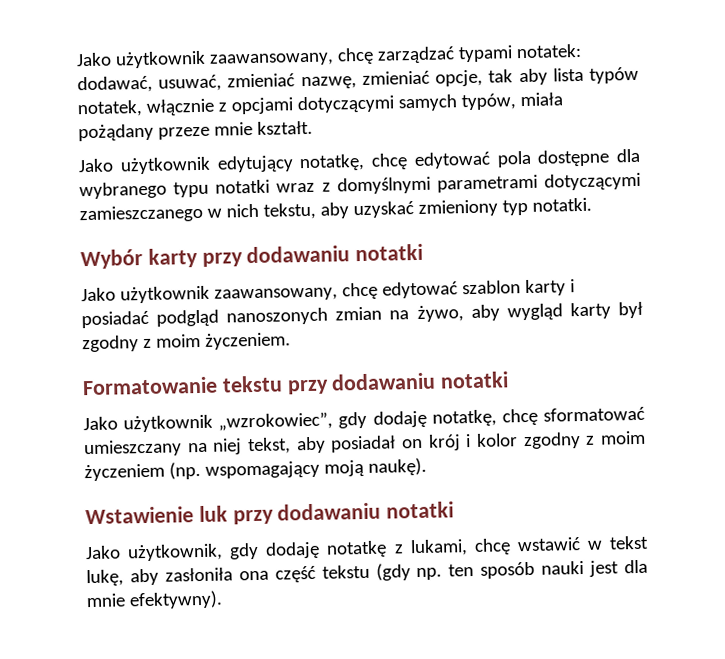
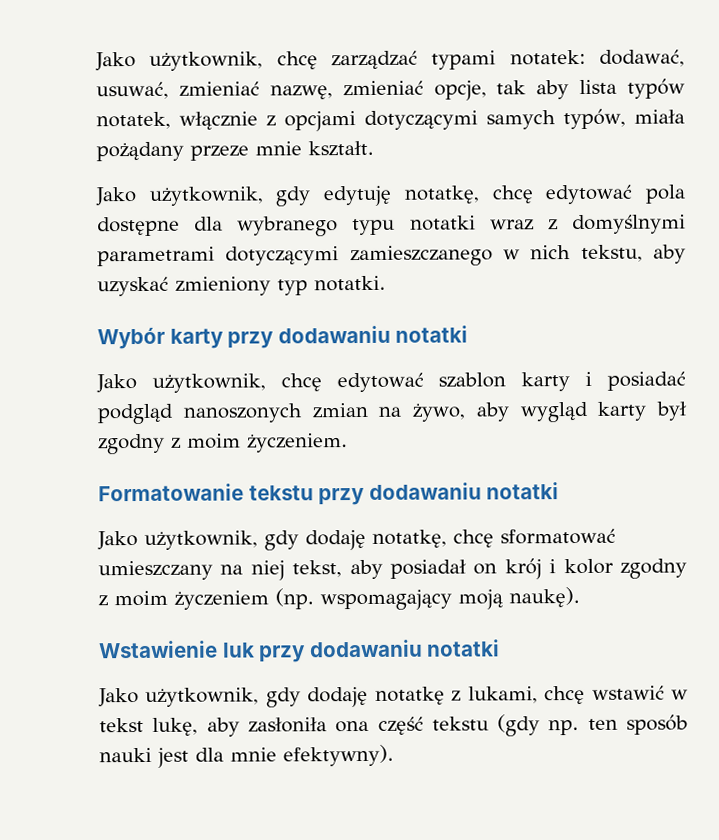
- Jako użytkownik zaawansowany, chcę zarządzać typami notatek: dodawać, usuwać, zmieniać nazwę, zmieniać opcje, tak aby lista typów notatek, włącznie z opcjami dotyczącymi samych typów, miała pożądany przeze mnie kształt.
+ Jako użytkownik, chcę zarządzać typami notatek: dodawać, usuwać, zmieniać nazwę, zmieniać opcje, tak aby lista typów notatek, włącznie z opcjami dotyczącymi samych typów, miała pożądany przeze mnie kształt.
- Jako użytkownik edytujący notatkę, chcę edytować pola dostępne dla wybranego typu notatki wraz z domyślnymi parametrami dotyczącymi zamieszczanego w nich tekstu, aby uzyskać zmieniony typ notatki.
+ Jako użytkownik, gdy edytuję notatkę, chcę edytować pola dostępne dla wybranego typu notatki wraz z domyślnymi parametrami dotyczącymi zamieszczanego w nich tekstu, aby uzyskać zmieniony typ notatki.
- Jako użytkownik zaawansowany, chcę edytować szablon karty i posiadać podgląd nanoszonych zmian na żywo, aby wygląd karty był zgodny z moim życzeniem.
+ Jako użytkownik, chcę edytować szablon karty i posiadać podgląd nanoszonych zmian na żywo, aby wygląd karty był zgodny z moim życzeniem.
- Jako użytkownik „wzrokowiec”, gdy dodaję notatkę, chcę sformatować umieszczany na niej tekst, aby posiadał on krój i kolor zgodny z moim życzeniem (np. wspomagający moją naukę).
+ Jako użytkownik, gdy dodaję notatkę, chcę sformatować umieszczany na niej tekst, aby posiadał on krój i kolor zgodny z moim życzeniem (np. wspomagający moją naukę).

